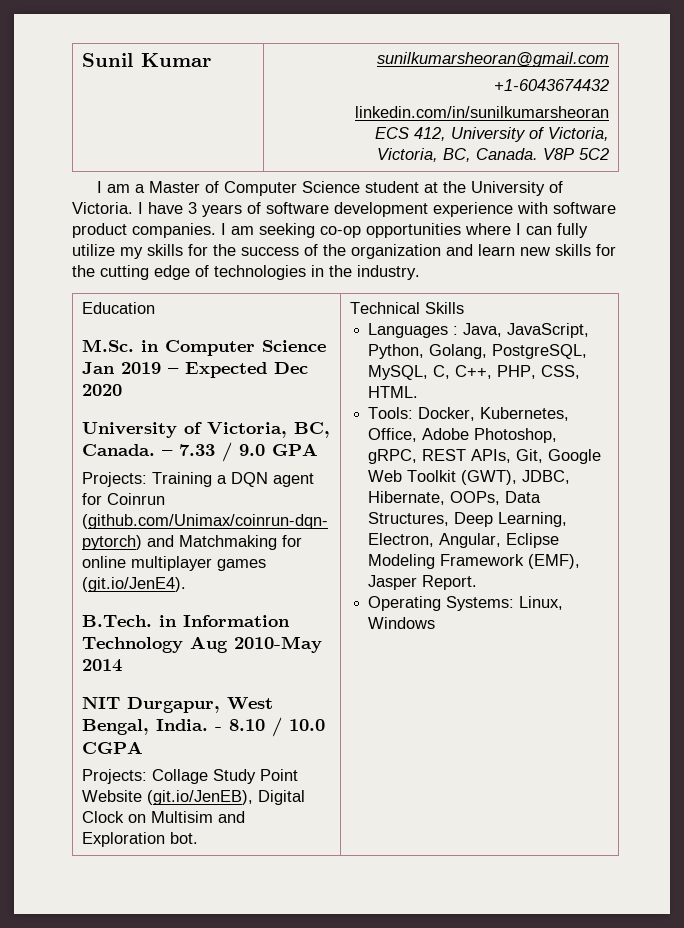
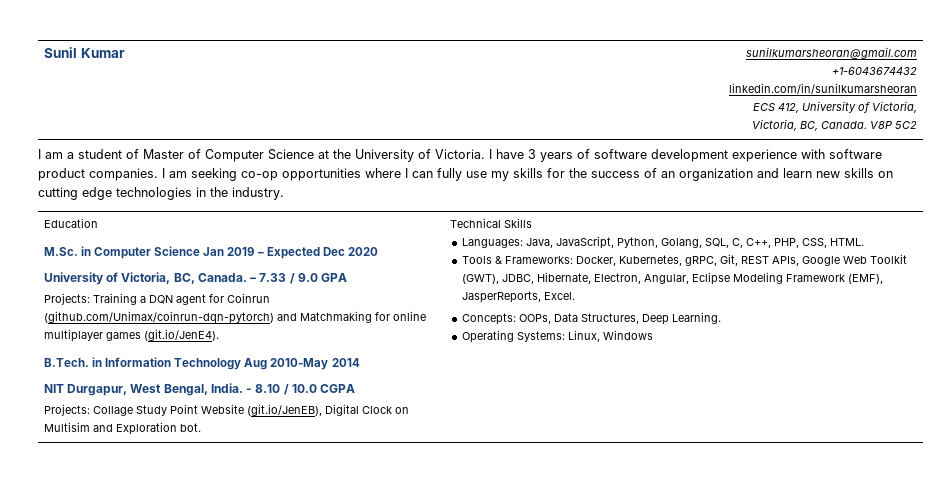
- I am a Master of Computer Science student at the University of Victoria.
+ I am a student of Master of Computer Science at the University of Victoria.
- I am seeking co-op opportunities where I can fully utilize my skills for the success of the organization and learn new skills for the cutting edge of technologies in the industry.
+ I am seeking co-op opportunities where I can fully use my skills for the success of an organization and learn new skills on cutting edge technologies in the industry.
- Languages : Java, JavaScript, Python, Golang, PostgreSQL, MySQL, C, C++, PHP, CSS, HTML.
+ Languages: Java, JavaScript, Python, Golang, SQL, C, C++, PHP, CSS, HTML.
- Tools: Docker, Kubernetes, Office, Adobe Photoshop, gRPC, REST APIs, Git, Google Web Toolkit (GWT), JDBC, Hibernate, OOPs, Data Structures, Deep Learning, Electron, Angular, Eclipse Modeling Framework (EMF), Jasper Report.
+ Tools & Frameworks: Docker, Kubernetes, gRPC, Git, REST APIs, Google Web Toolkit (GWT), JDBC, Hibernate, Electron, Angular, Eclipse Modeling Framework (EMF), JasperReports, Excel.
+ Concepts: OOPs, Data Structures, Deep Learning.

